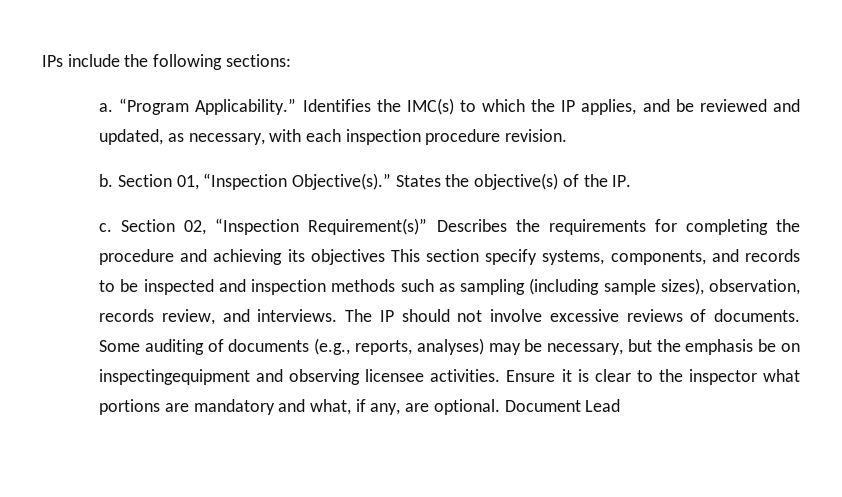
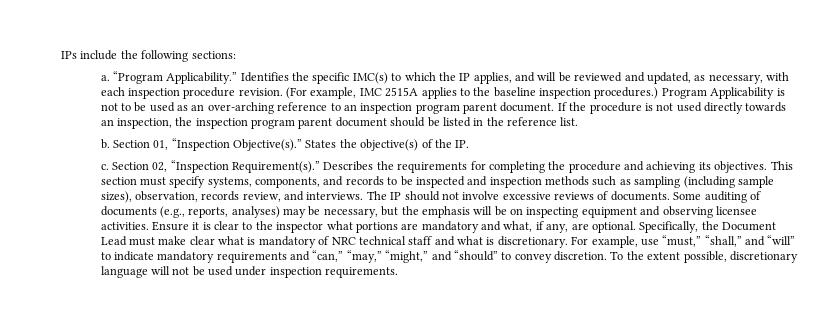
- Identifies the IMC(s) to which the IP applies, and be reviewed and updated, as necessary, with each inspection procedure revision.
+ Identifies the specific IMC(s) to which the IP applies, and will be reviewed and updated, as necessary, with each inspection procedure revision. (For example, IMC 2515A applies to the baseline inspection procedures.) Program Applicability is not to be used as an over-arching reference to an inspection program parent document. If the procedure is not used directly towards an inspection, the inspection program parent document should be listed in the reference list.
- Section 02, “Inspection Requirement(s)” Describes the requirements for completing the procedure and achieving its objectives This section specify systems, components, and records to be inspected and inspection methods such as sampling (including sample sizes), observation, records review, and interviews.
+ Section 02, “Inspection Requirement(s).” Describes the requirements for completing the procedure and achieving its objectives. This section must specify systems, components, and records to be inspected and inspection methods such as sampling (including sample sizes), observation, records review, and interviews.
- Some auditing of documents (e.g., reports, analyses) may be necessary, but the emphasis be on inspectingequipment and observing licensee activities.
+ Some auditing of documents (e.g., reports, analyses) may be necessary, but the emphasis will be on inspecting equipment and observing licensee activities.
- Document Lead
+ Specifically, the Document Lead must make clear what is mandatory of NRC technical staff and what is discretionary. For example, use “must,” “shall,” and “will” to indicate mandatory requirements and “can,” “may,” “might,” and “should” to convey discretion. To the extent possible, discretionary language will not be used under inspection requirements.

